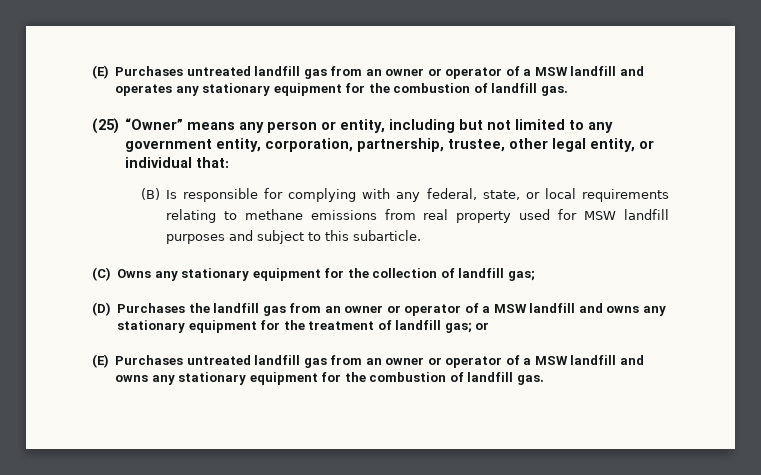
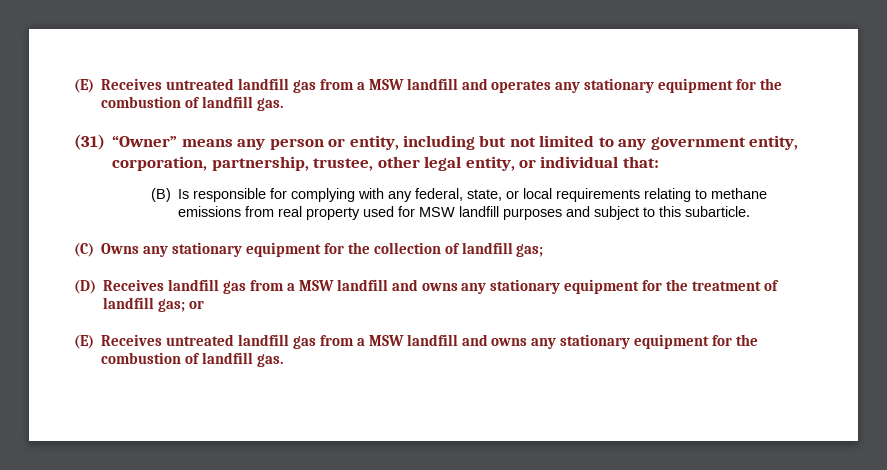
- (E) Purchases untreated landfill gas from an owner or operator of a MSW landfill and operates any stationary equipment for the combustion of landfill gas.
+ (E) Receives untreated landfill gas from a MSW landfill and operates any stationary equipment for the combustion of landfill gas.
- (25) “Owner” means any person or entity, including but not limited to any government entity, corporation, partnership, trustee, other legal entity, or individual that:
+ (31) “Owner” means any person or entity, including but not limited to any government entity, corporation, partnership, trustee, other legal entity, or individual that:
- (D) Purchases the landfill gas from an owner or operator of a MSW landfill and owns any stationary equipment for the treatment of landfill gas; or
+ (D) Receives landfill gas from a MSW landfill and owns any stationary equipment for the treatment of landfill gas; or
- (E) Purchases untreated landfill gas from an owner or operator of a MSW landfill and owns any stationary equipment for the combustion of landfill gas.
+ (E) Receives untreated landfill gas from a MSW landfill and owns any stationary equipment for the combustion of landfill gas.

